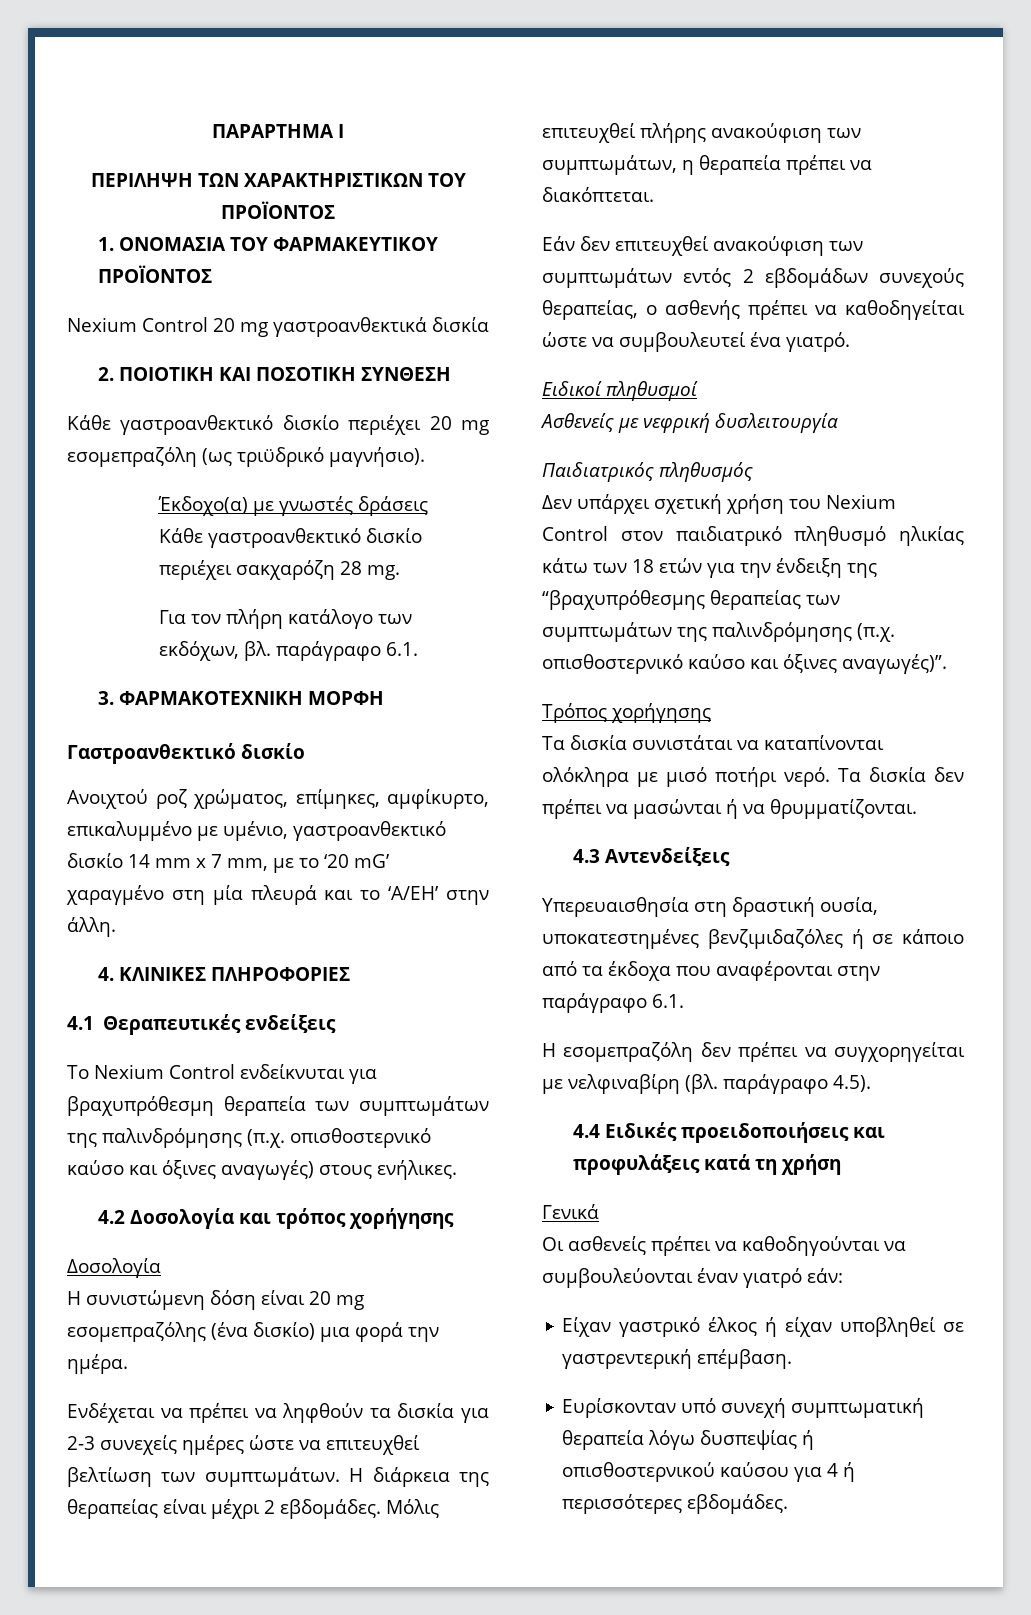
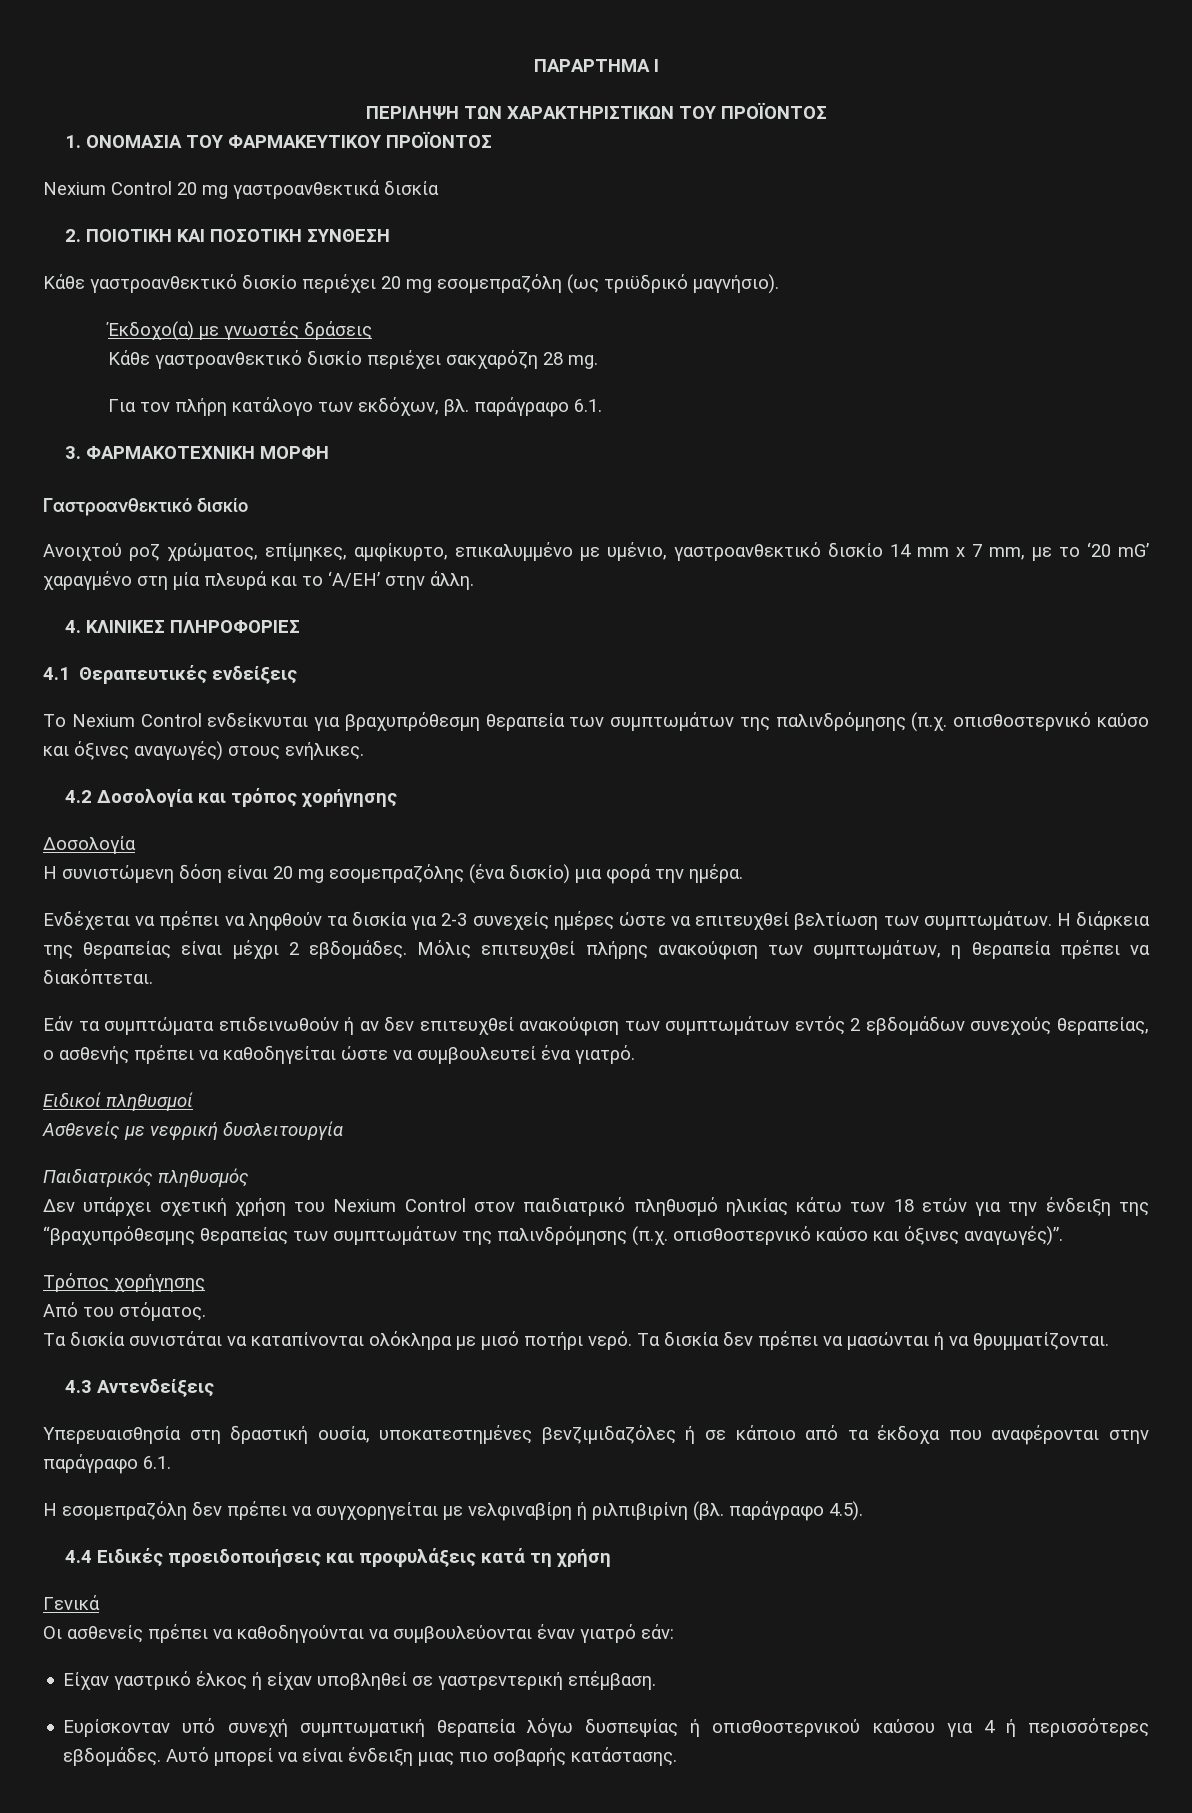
- Εάν δεν επιτευχθεί ανακούφιση των συμπτωμάτων εντός 2 εβδομάδων συνεχούς θεραπείας, ο ασθενής πρέπει να καθοδηγείται ώστε να συμβουλευτεί ένα γιατρό.
+ Εάν τα συμπτώματα επιδεινωθούν ή αν δεν επιτευχθεί ανακούφιση των συμπτωμάτων εντός 2 εβδομάδων συνεχούς θεραπείας, ο ασθενής πρέπει να καθοδηγείται ώστε να συμβουλευτεί ένα γιατρό.
+ Από του στόματος.
- Η εσομεπραζόλη δεν πρέπει να συγχορηγείται με νελφιναβίρη (βλ. παράγραφο 4.5).
+ Η εσομεπραζόλη δεν πρέπει να συγχορηγείται με νελφιναβίρη ή ριλπιβιρίνη (βλ. παράγραφο 4.5).
+ Αυτό μπορεί να είναι ένδειξη μιας πιο σοβαρής κατάστασης.

